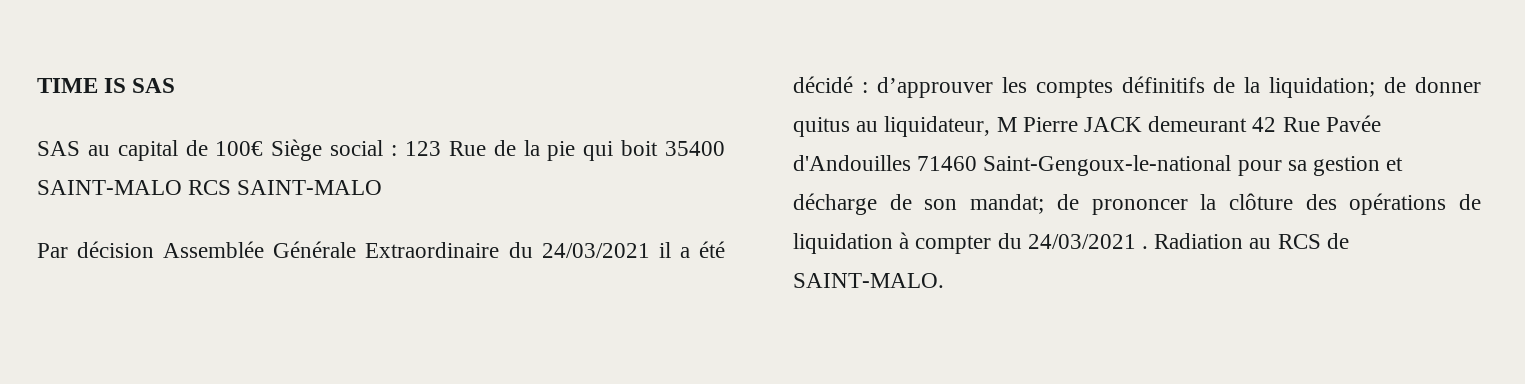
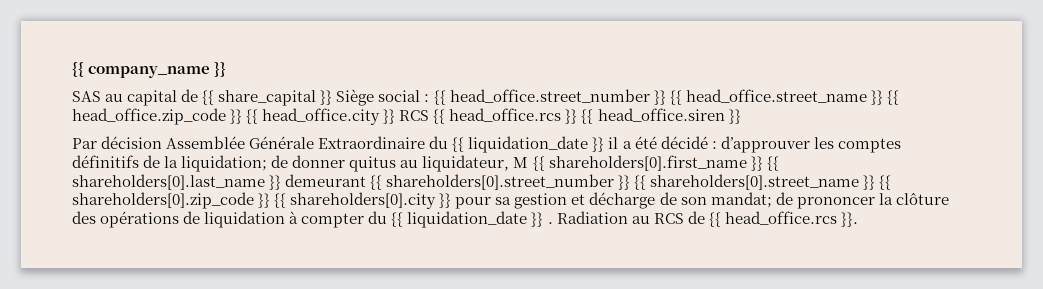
- TIME IS SAS
+ {{ company_name }}
- SAS au capital de 100€ Siège social : 123 Rue de la pie qui boit 35400 SAINT-MALO RCS SAINT-MALO
+ SAS au capital de {{ share_capital }} Siège social : {{ head_office.street_number }} {{ head_office.street_name }} {{ head_office.zip_code }} {{ head_office.city }} RCS {{ head_office.rcs }} {{ head_office.siren }}
- Par décision Assemblée Générale Extraordinaire du 24/03/2021 il a été décidé : d’approuver les comptes définitifs de la liquidation; de donner quitus au liquidateur, M Pierre JACK demeurant 42 Rue Pavée d'Andouilles 71460 Saint-Gengoux-le-national pour sa gestion et décharge de son mandat; de prononcer la clôture des opérations de liquidation à compter du 24/03/2021 .
+ Par décision Assemblée Générale Extraordinaire du {{ liquidation_date }} il a été décidé : d’approuver les comptes définitifs de la liquidation; de donner quitus au liquidateur, M {{ shareholders[0].first_name }} {{ shareholders[0].last_name }} demeurant {{ shareholders[0].street_number }} {{ shareholders[0].street_name }} {{ shareholders[0].zip_code }} {{ shareholders[0].city }} pour sa gestion et décharge de son mandat; de prononcer la clôture des opérations de liquidation à compter du {{ liquidation_date }} .
- Radiation au RCS de SAINT-MALO.
+ Radiation au RCS de {{ head_office.rcs }}.

